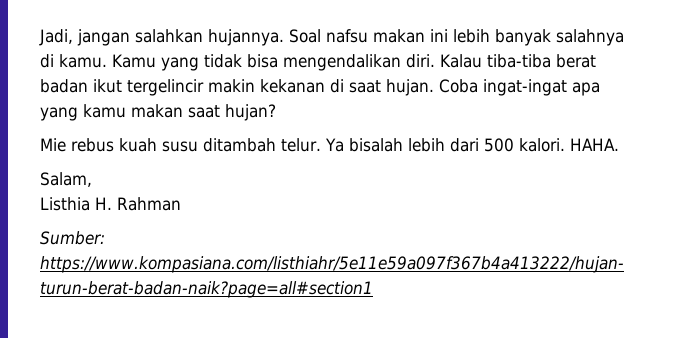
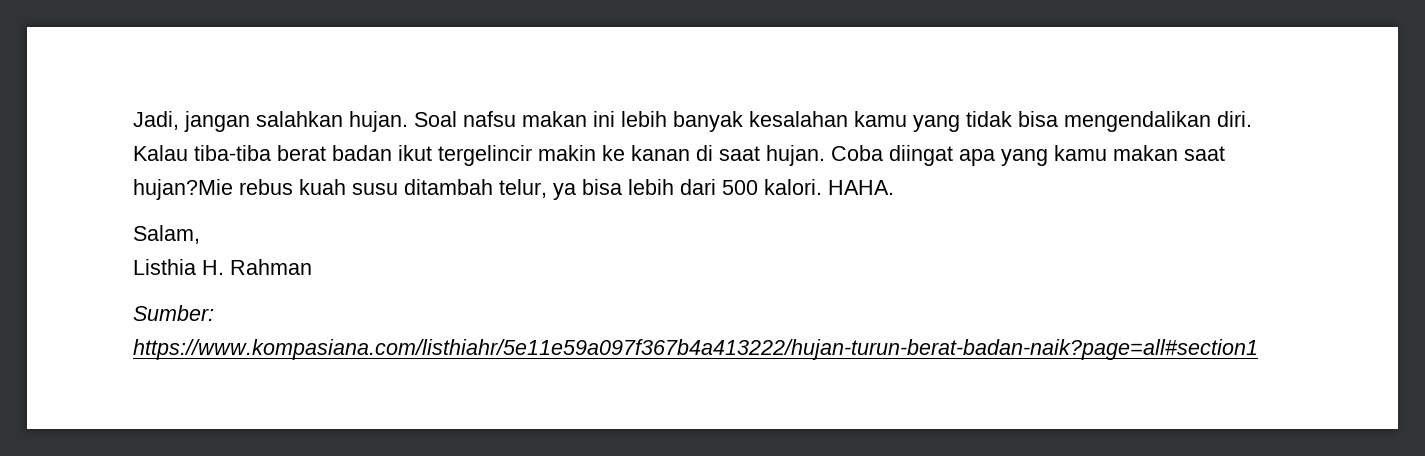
- Jadi, jangan salahkan hujannya.
+ Jadi, jangan salahkan hujan.
- Soal nafsu makan ini lebih banyak salahnya di kamu. Kamu yang tidak bisa mengendalikan diri.
+ Soal nafsu makan ini lebih banyak kesalahan kamu yang tidak bisa mengendalikan diri.
- Kalau tiba-tiba berat badan ikut tergelincir makin kekanan di saat hujan.
+ Kalau tiba-tiba berat badan ikut tergelincir makin ke kanan di saat hujan.
- Coba ingat-ingat apa yang kamu makan saat hujan?
- Mie rebus kuah susu ditambah telur. Ya bisalah lebih dari 500 kalori.
+ Coba diingat apa yang kamu makan saat hujan?Mie rebus kuah susu ditambah telur, ya bisa lebih dari 500 kalori.

